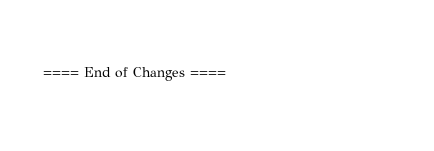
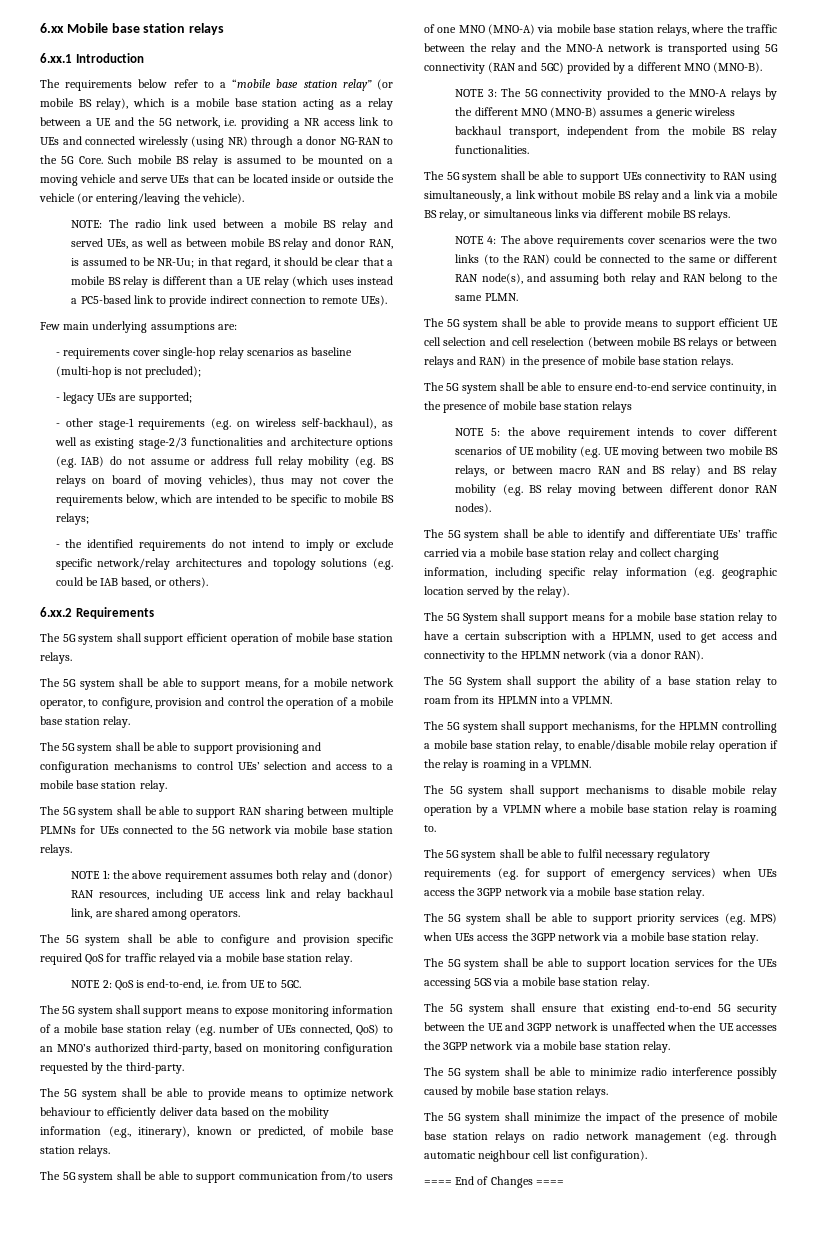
+ 6.xx Mobile base station relays
+ 6.xx.1 Introduction
+ The requirements below refer to a “mobile base station relay” (or mobile BS relay), which is a mobile base station acting as a relay between a UE and the 5G network, i.e. providing a NR access link to UEs and connected wirelessly (using NR) through a donor NG-RAN to the 5G Core. Such mobile BS relay is assumed to be mounted on a moving vehicle and serve UEs that can be located inside or outside the vehicle (or entering/leaving the vehicle).
+ NOTE: The radio link used between a mobile BS relay and served UEs, as well as between mobile BS relay and donor RAN, is assumed to be NR-Uu; in that regard, it should be clear that a mobile BS relay is different than a UE relay (which uses instead a PC5-based link to provide indirect connection to remote UEs).
+ Few main underlying assumptions are:
+ - requirements cover single-hop relay scenarios as baseline (multi-hop is not precluded);
+ - legacy UEs are supported;
+ - other stage-1 requirements (e.g. on wireless self-backhaul), as well as existing stage-2/3 functionalities and architecture options (e.g. IAB) do not assume or address full relay mobility (e.g. BS relays on board of moving vehicles), thus may not cover the requirements below, which are intended to be specific to mobile BS relays;
+ - the identified requirements do not intend to imply or exclude specific network/relay architectures and topology solutions (e.g. could be IAB based, or others).
+ 6.xx.2 Requirements
+ The 5G system shall support efficient operation of mobile base station relays.
+ The 5G system shall be able to support means, for a mobile network operator, to configure, provision and control the operation of a mobile base station relay.
+ The 5G system shall be able to support provisioning and configuration mechanisms to control UEs’ selection and access to a mobile base station relay.
+ The 5G system shall be able to support RAN sharing between multiple PLMNs for UEs connected to the 5G network via mobile base station relays.
+ NOTE 1: the above requirement assumes both relay and (donor) RAN resources, including UE access link and relay backhaul link, are shared among operators.
+ The 5G system shall be able to configure and provision specific required QoS for traffic relayed via a mobile base station relay.
+ NOTE 2: QoS is end-to-end, i.e. from UE to 5GC.
+ The 5G system shall support means to expose monitoring information of a mobile base station relay (e.g. number of UEs connected, QoS) to an MNO’s authorized third-party, based on monitoring configuration requested by the third-party.
+ The 5G system shall be able to provide means to optimize network behaviour to efficiently deliver data based on the mobility information (e.g., itinerary), known or predicted, of mobile base station relays.
+ The 5G system shall be able to support communication from/to users of one MNO (MNO-A) via mobile base station relays, where the traffic between the relay and the MNO-A network is transported using 5G connectivity (RAN and 5GC) provided by a different MNO (MNO-B).
+ NOTE 3: The 5G connectivity provided to the MNO-A relays by the different MNO (MNO-B) assumes a generic wireless backhaul transport, independent from the mobile BS relay functionalities.
+ The 5G system shall be able to support UEs connectivity to RAN using simultaneously, a link without mobile BS relay and a link via a mobile BS relay, or simultaneous links via different mobile BS relays.
+ NOTE 4: The above requirements cover scenarios were the two links (to the RAN) could be connected to the same or different RAN node(s), and assuming both relay and RAN belong to the same PLMN.
+ The 5G system shall be able to provide means to support efficient UE cell selection and cell reselection (between mobile BS relays or between relays and RAN) in the presence of mobile base station relays.
+ The 5G system shall be able to ensure end-to-end service continuity, in the presence of mobile base station relays
+ NOTE 5: the above requirement intends to cover different scenarios of UE mobility (e.g. UE moving between two mobile BS relays, or between macro RAN and BS relay) and BS relay mobility (e.g. BS relay moving between different donor RAN nodes).
+ The 5G system shall be able to identify and differentiate UEs’ traffic carried via a mobile base station relay and collect charging information, including specific relay information (e.g. geographic location served by the relay).
+ The 5G System shall support means for a mobile base station relay to have a certain subscription with a HPLMN, used to get access and connectivity to the HPLMN network (via a donor RAN).
+ The 5G System shall support the ability of a base station relay to roam from its HPLMN into a VPLMN.
+ The 5G system shall support mechanisms, for the HPLMN controlling a mobile base station relay, to enable/disable mobile relay operation if the relay is roaming in a VPLMN.
+ The 5G system shall support mechanisms to disable mobile relay operation by a VPLMN where a mobile base station relay is roaming to.
+ The 5G system shall be able to fulfil necessary regulatory requirements (e.g. for support of emergency services) when UEs access the 3GPP network via a mobile base station relay.
+ The 5G system shall be able to support priority services (e.g. MPS) when UEs access the 3GPP network via a mobile base station relay.
+ The 5G system shall be able to support location services for the UEs accessing 5GS via a mobile base station relay.
+ The 5G system shall ensure that existing end-to-end 5G security between the UE and 3GPP network is unaffected when the UE accesses the 3GPP network via a mobile base station relay.
+ The 5G system shall be able to minimize radio interference possibly caused by mobile base station relays.
+ The 5G system shall minimize the impact of the presence of mobile base station relays on radio network management (e.g. through automatic neighbour cell list configuration).

